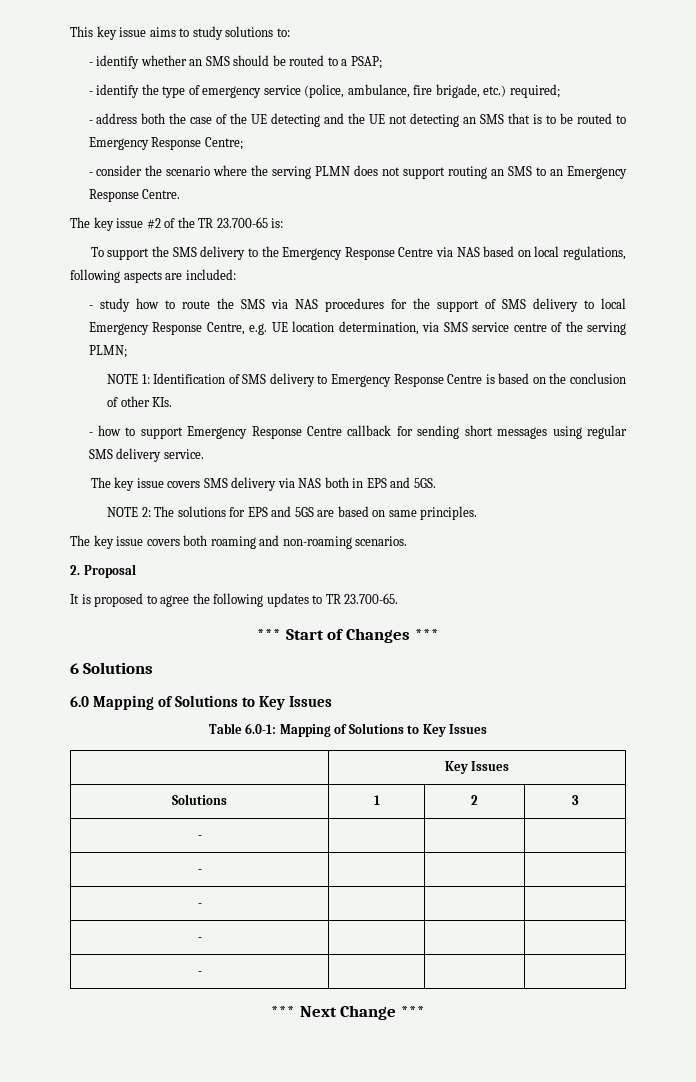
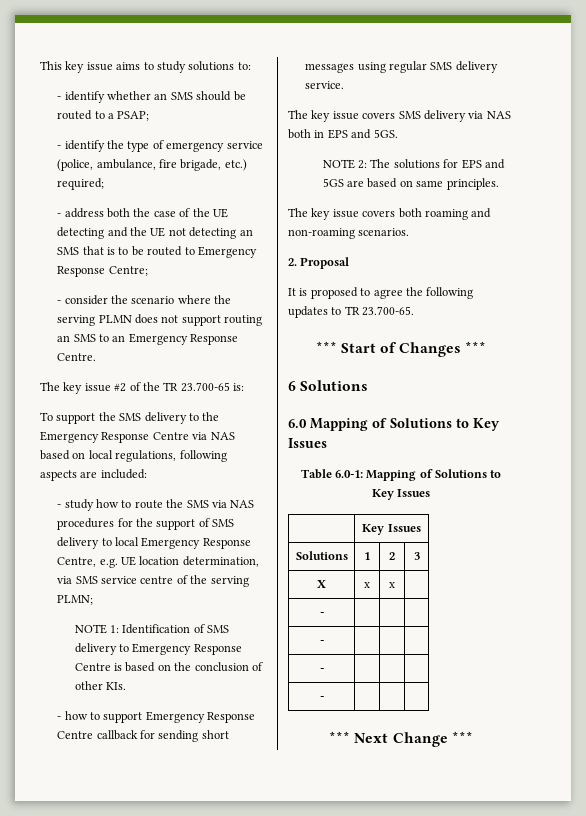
  Solutions | 1 | 2 | 3
- - | | |
+ X | x | x |

